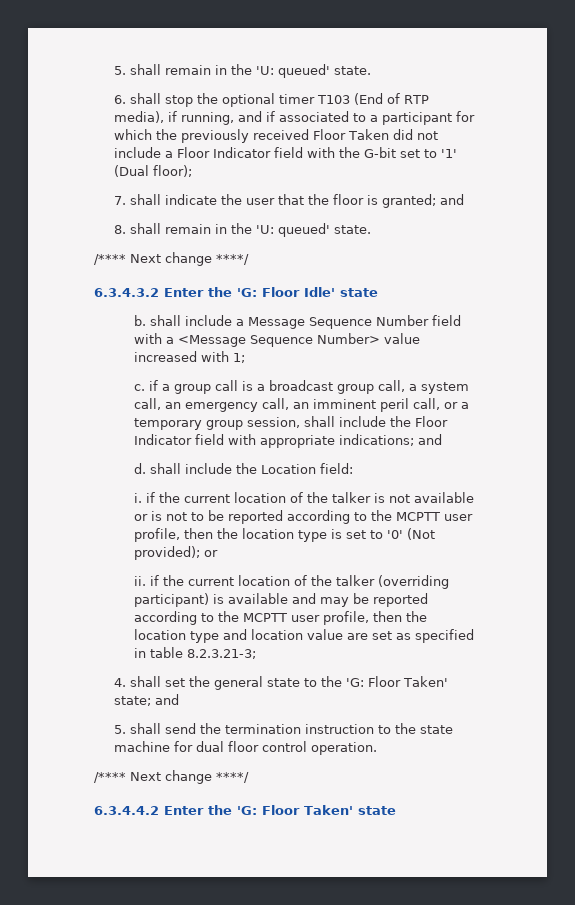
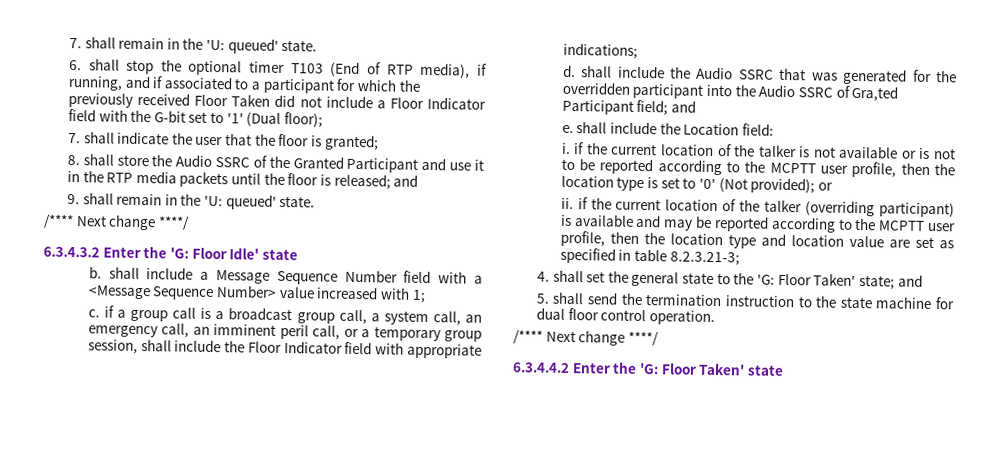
- 5. shall remain in the 'U: queued' state.
+ 7. shall remain in the 'U: queued' state.
- 7. shall indicate the user that the floor is granted; and
- 8. shall remain in the 'U: queued' state.
+ 7. shall indicate the user that the floor is granted;
+ 8. shall store the Audio SSRC of the Granted Participant and use it in the RTP media packets until the floor is released; and
+ 9. shall remain in the 'U: queued' state.
- c. if a group call is a broadcast group call, a system call, an emergency call, an imminent peril call, or a temporary group session, shall include the Floor Indicator field with appropriate indications; and
- d. shall include the Location field:
+ c. if a group call is a broadcast group call, a system call, an emergency call, an imminent peril call, or a temporary group session, shall include the Floor Indicator field with appropriate indications;
+ d. shall include the Audio SSRC that was generated for the overridden participant into the Audio SSRC of Gra,ted Participant field; and
+ e. shall include the Location field:

